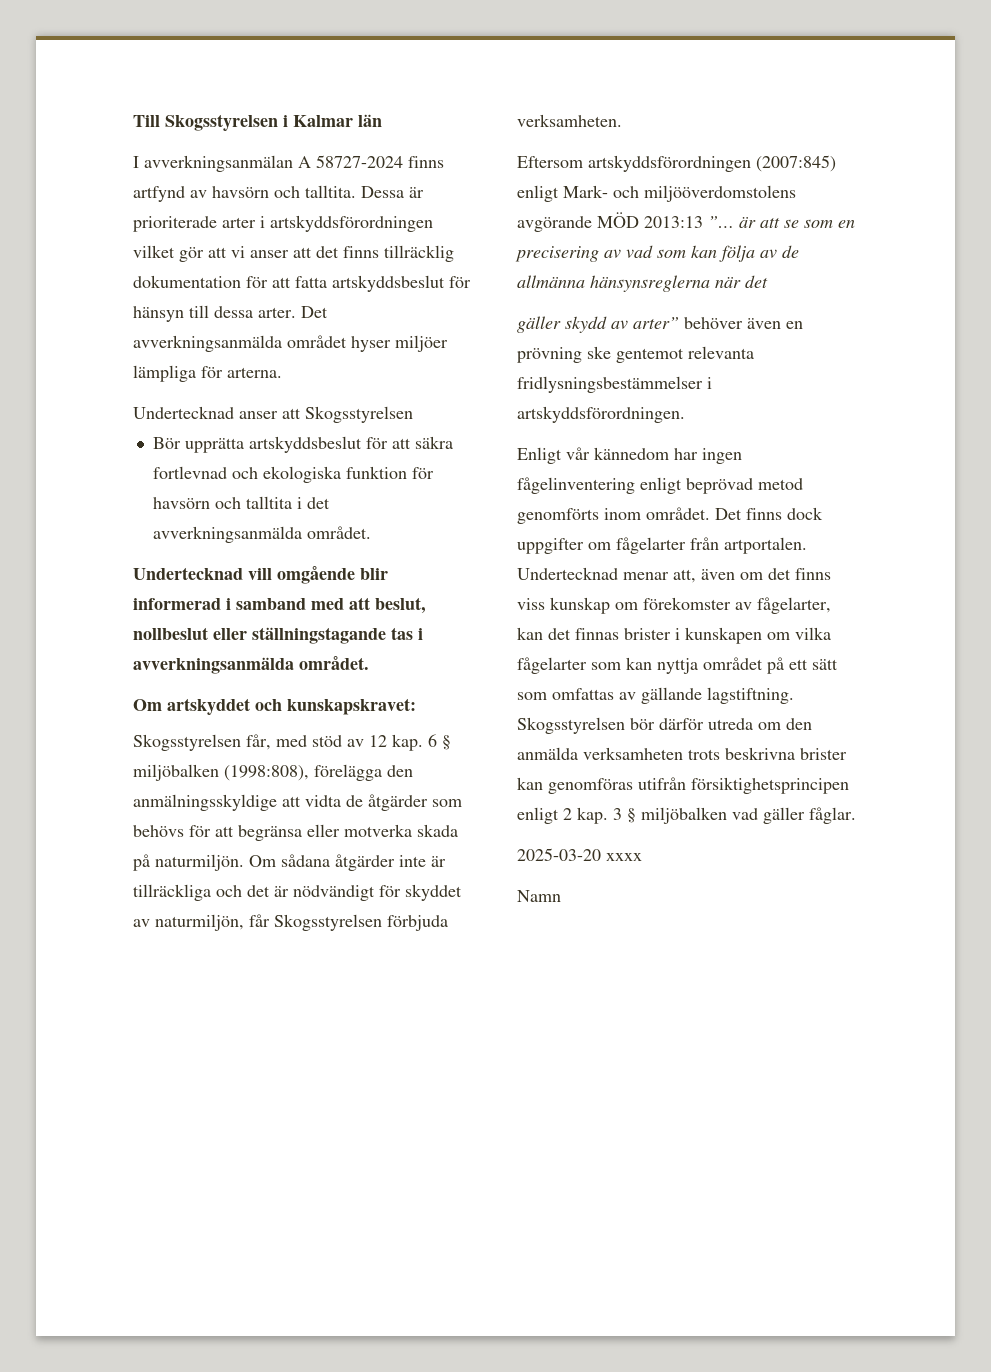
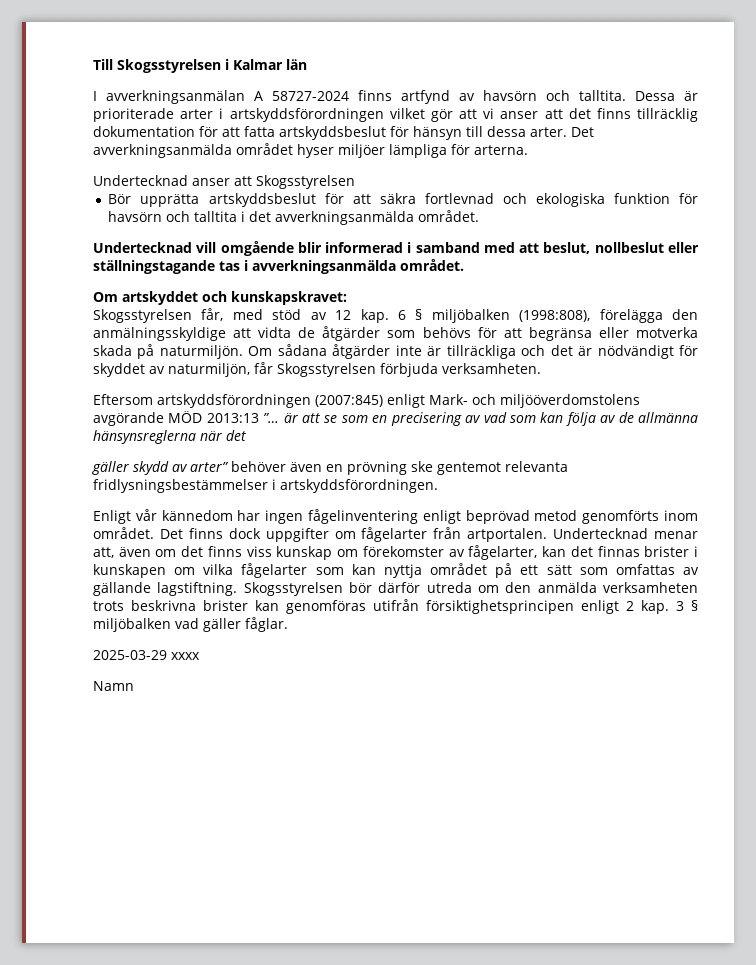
- 2025-03-20 xxxx
+ 2025-03-29 xxxx

